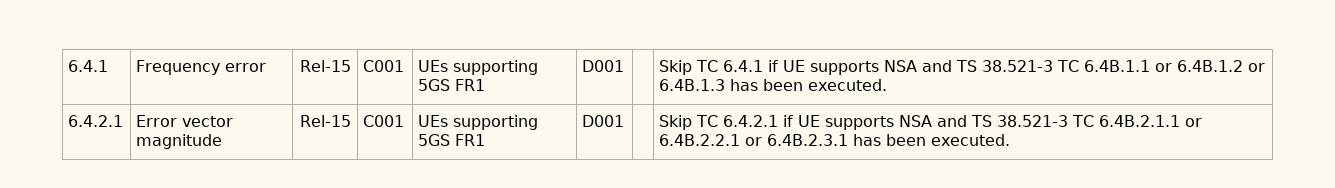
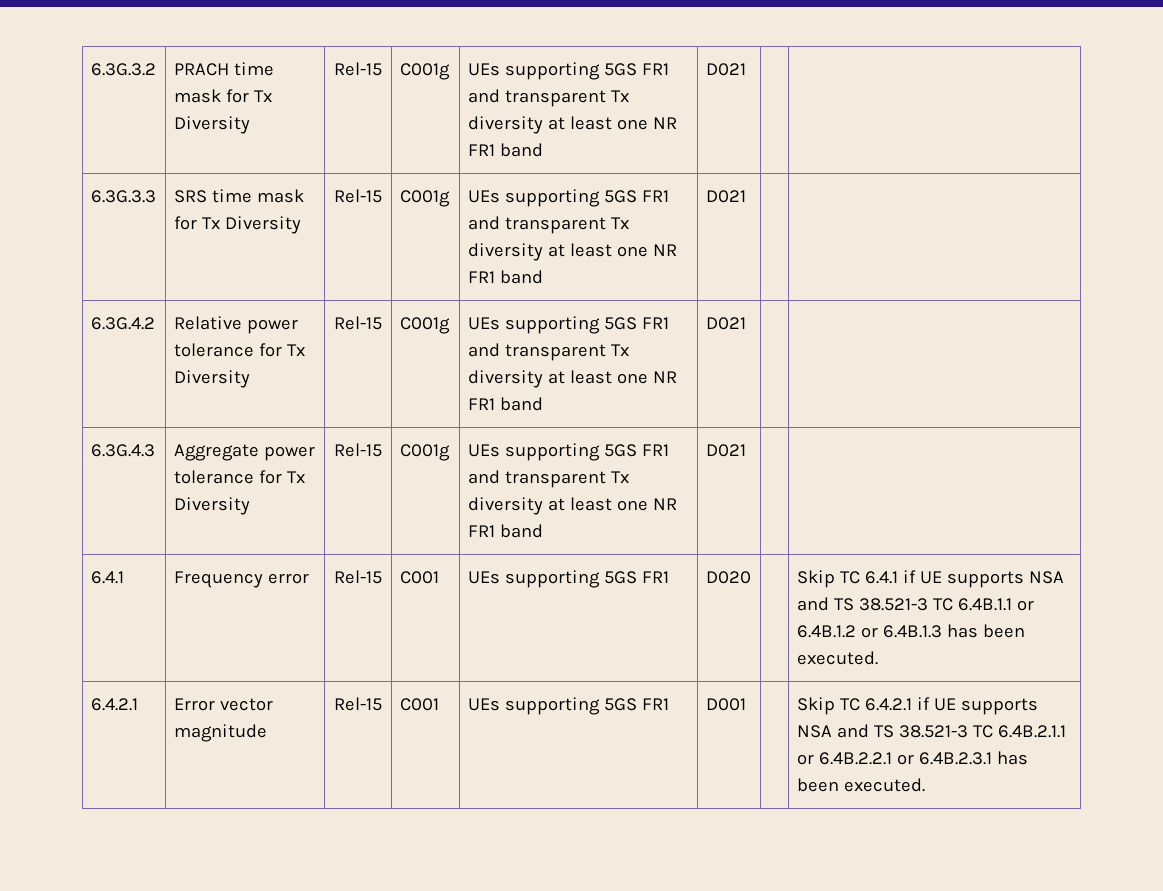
+ 6.3G.3.2 | PRACH time mask for Tx Diversity | Rel-15 | C001g | UEs supporting 5GS FR1 and transparent Tx diversity at least one NR FR1 band | D021 | |
+ 6.3G.3.3 | SRS time mask for Tx Diversity | Rel-15 | C001g | UEs supporting 5GS FR1 and transparent Tx diversity at least one NR FR1 band | D021 | |
+ 6.3G.4.2 | Relative power tolerance for Tx Diversity | Rel-15 | C001g | UEs supporting 5GS FR1 and transparent Tx diversity at least one NR FR1 band | D021 | |
+ 6.3G.4.3 | Aggregate power tolerance for Tx Diversity | Rel-15 | C001g | UEs supporting 5GS FR1 and transparent Tx diversity at least one NR FR1 band | D021 | |
- 6.4.1 | Frequency error | Rel-15 | C001 | UEs supporting 5GS FR1 | D001 | | Skip TC 6.4.1 if UE supports NSA and TS 38.521-3 TC 6.4B.1.1 or 6.4B.1.2 or 6.4B.1.3 has been executed.
+ 6.4.1 | Frequency error | Rel-15 | C001 | UEs supporting 5GS FR1 | D020 | | Skip TC 6.4.1 if UE supports NSA and TS 38.521-3 TC 6.4B.1.1 or 6.4B.1.2 or 6.4B.1.3 has been executed.

